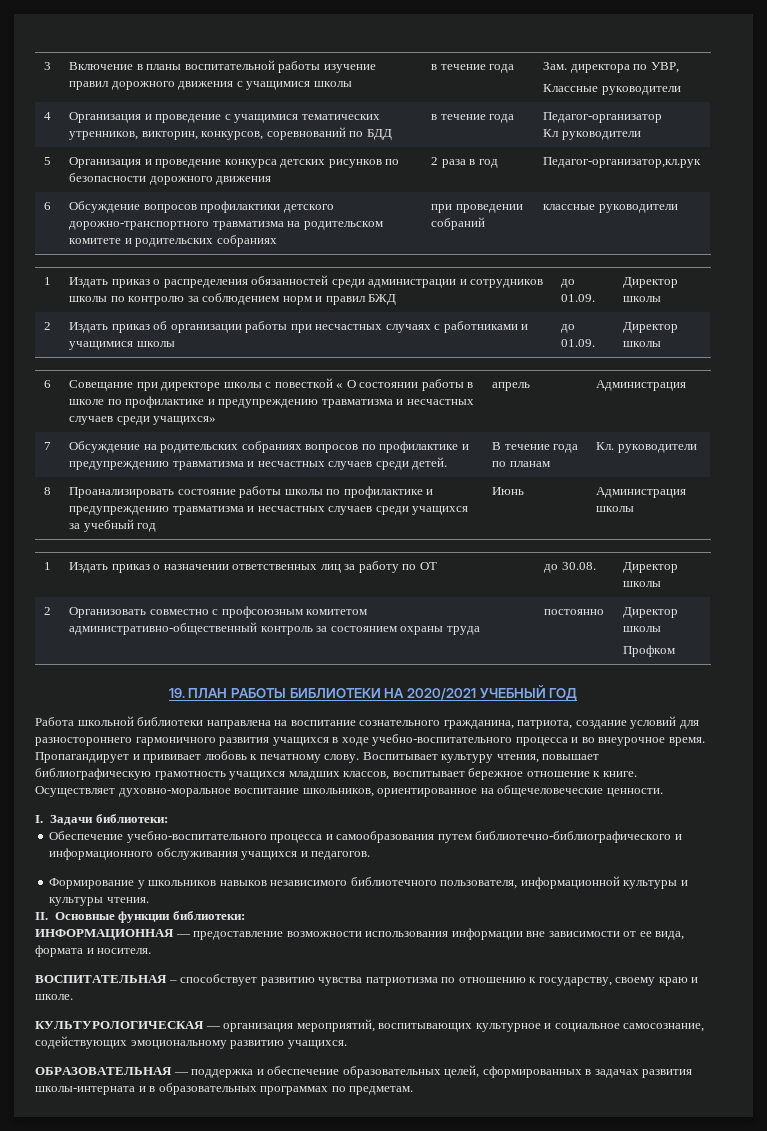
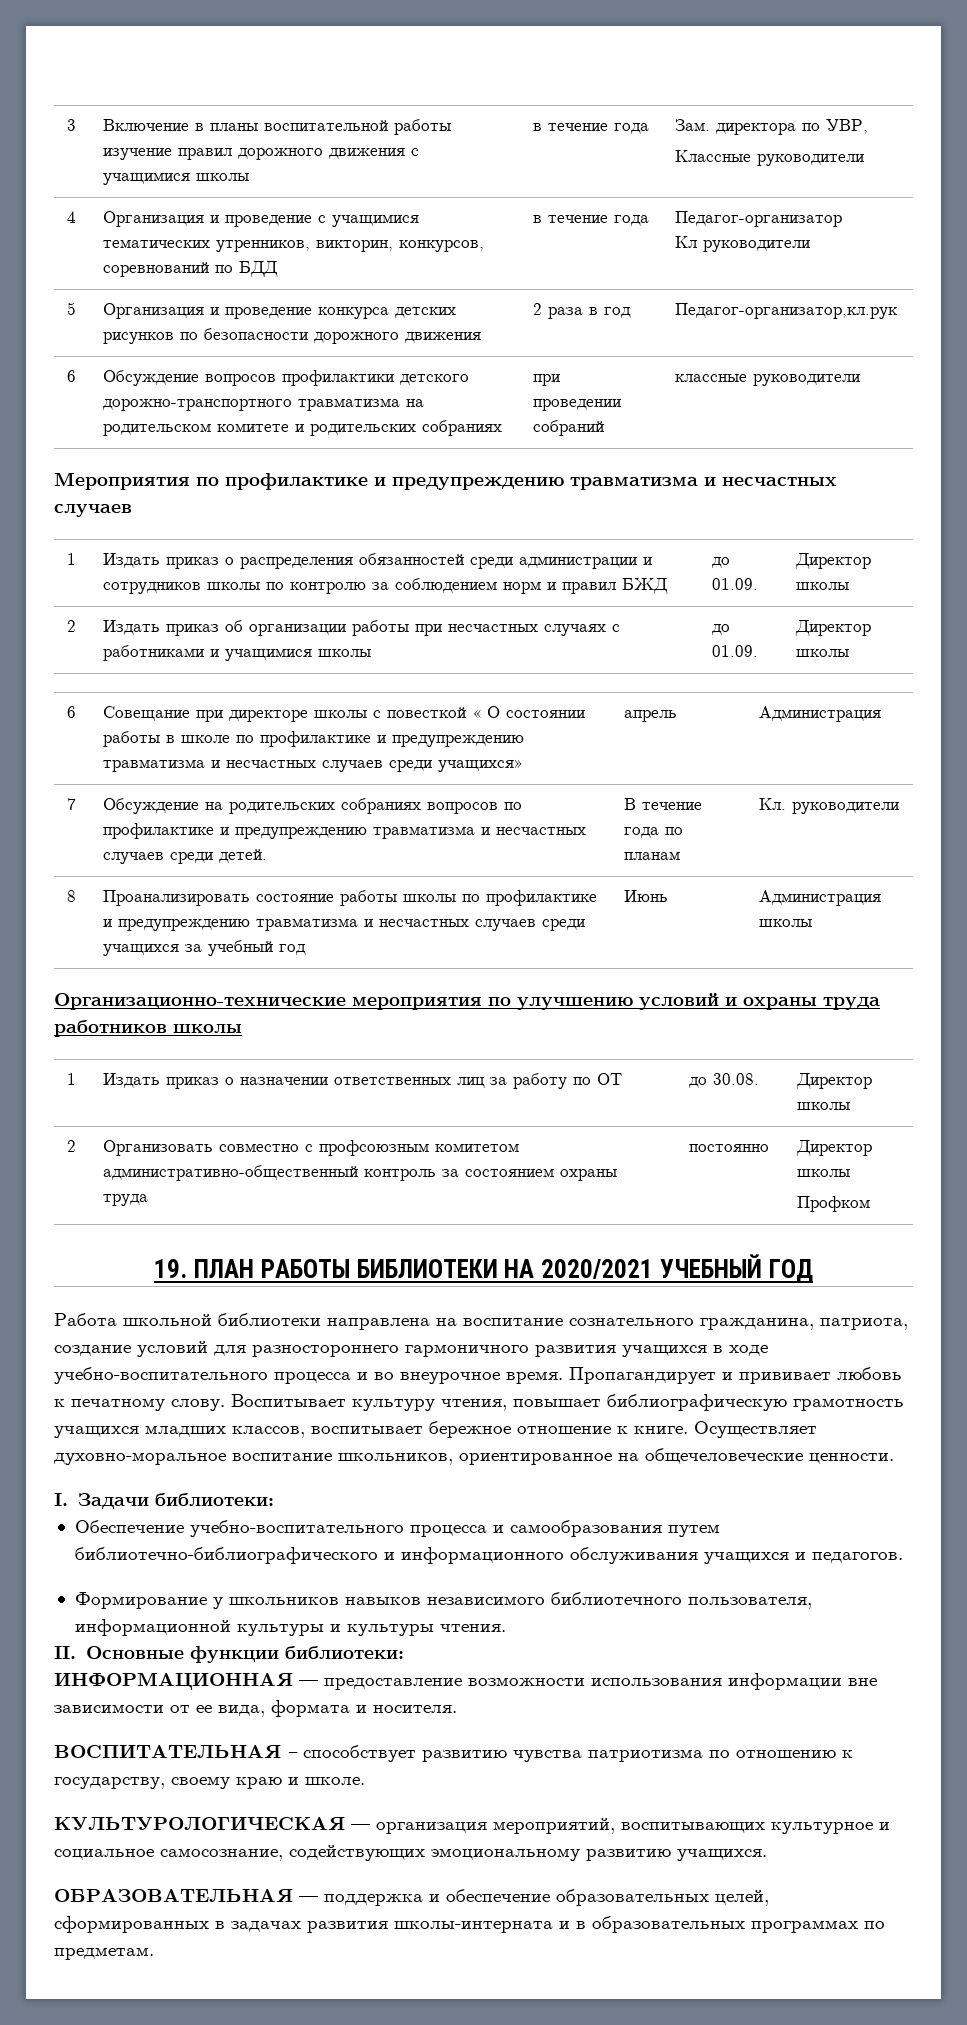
+ Мероприятия по профилактике и предупреждению травматизма и несчастных случаев
+ Организационно-технические мероприятия по улучшению условий и охраны труда работников школы

